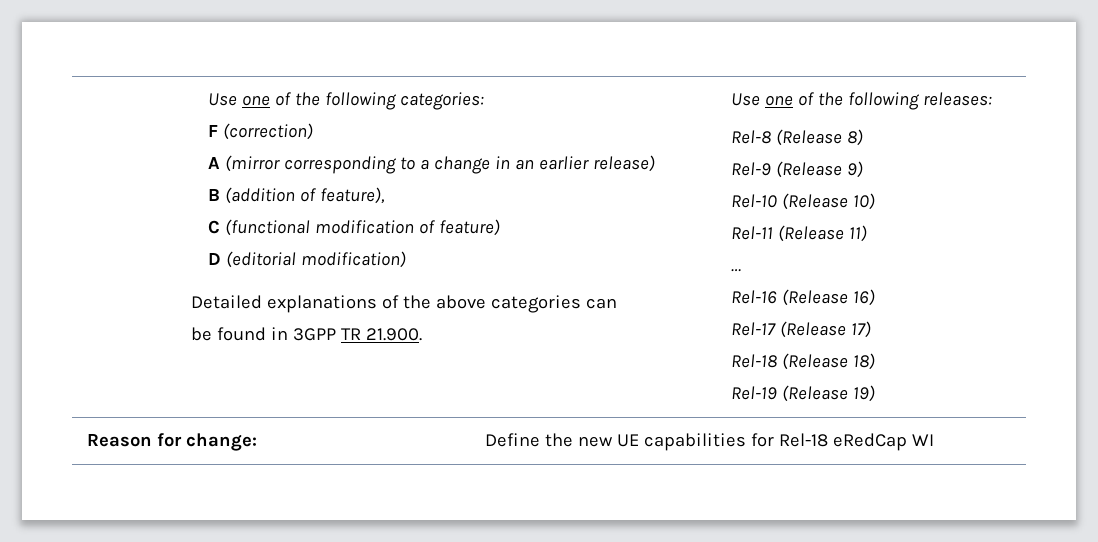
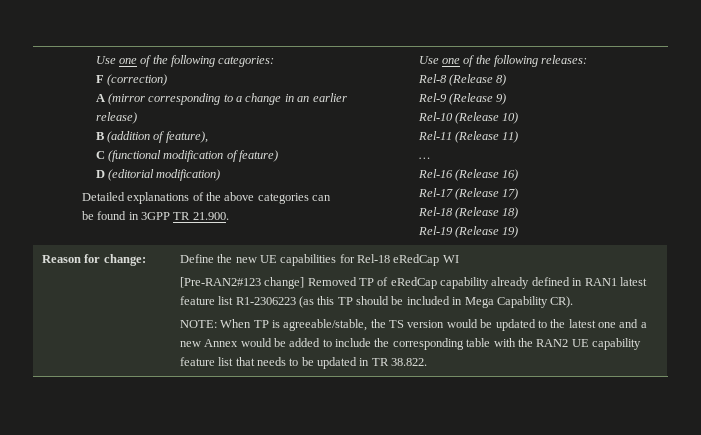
+ [Pre-RAN2#123 change] Removed TP of eRedCap capability already defined in RAN1 latest feature list R1-2306223 (as this TP should be included in Mega Capability CR).
+ NOTE: When TP is agreeable/stable, the TS version would be updated to the latest one and a new Annex would be added to include the corresponding table with the RAN2 UE capability feature list that needs to be updated in TR 38.822.

